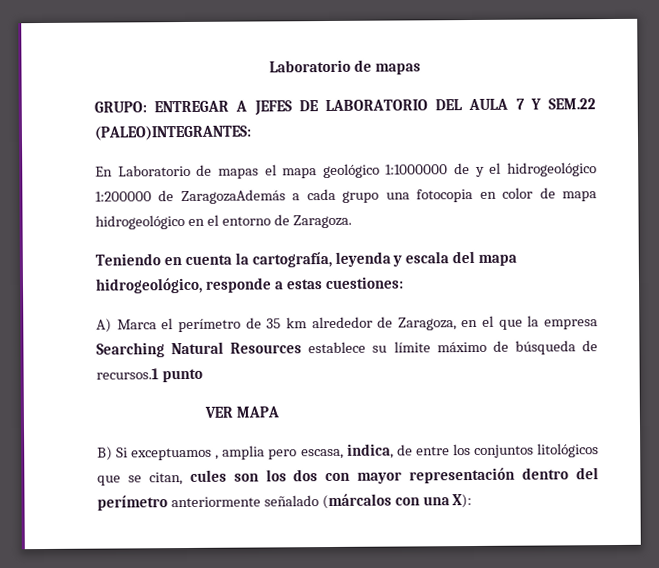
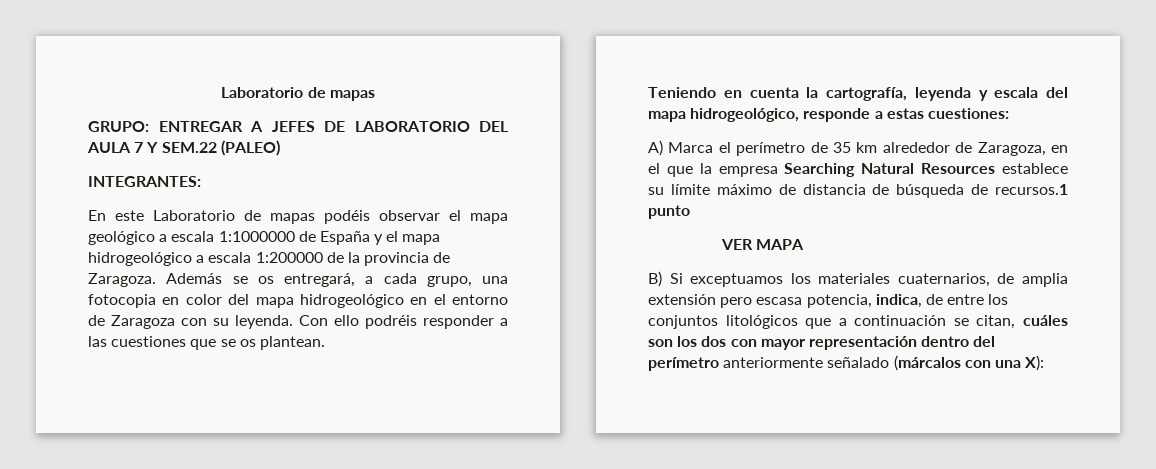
- GRUPO: ENTREGAR A JEFES DE LABORATORIO DEL AULA 7 Y SEM.22 (PALEO)INTEGRANTES:
+ GRUPO: ENTREGAR A JEFES DE LABORATORIO DEL AULA 7 Y SEM.22 (PALEO)
+ INTEGRANTES:
- En Laboratorio de mapas el mapa geológico 1:1000000 de y el hidrogeológico 1:200000 de ZaragozaAdemás a cada grupo una fotocopia en color de mapa hidrogeológico en el entorno de Zaragoza.
+ En este Laboratorio de mapas podéis observar el mapa geológico a escala 1:1000000 de España y el mapa hidrogeológico a escala 1:200000 de la provincia de Zaragoza. Además se os entregará, a cada grupo, una fotocopia en color del mapa hidrogeológico en el entorno de Zaragoza con su leyenda. Con ello podréis responder a las cuestiones que se os plantean.
- A) Marca el perímetro de 35 km alrededor de Zaragoza, en el que la empresa Searching Natural Resources establece su límite máximo de búsqueda de recursos.1 punto
+ A) Marca el perímetro de 35 km alrededor de Zaragoza, en el que la empresa Searching Natural Resources establece su límite máximo de distancia de búsqueda de recursos.1 punto
- B) Si exceptuamos , amplia pero escasa, indica, de entre los conjuntos litológicos que se citan, cules son los dos con mayor representación dentro del perímetro anteriormente señalado (márcalos con una X):
+ B) Si exceptuamos los materiales cuaternarios, de amplia extensión pero escasa potencia, indica, de entre los conjuntos litológicos que a continuación se citan, cuáles son los dos con mayor representación dentro del perímetro anteriormente señalado (márcalos con una X):

